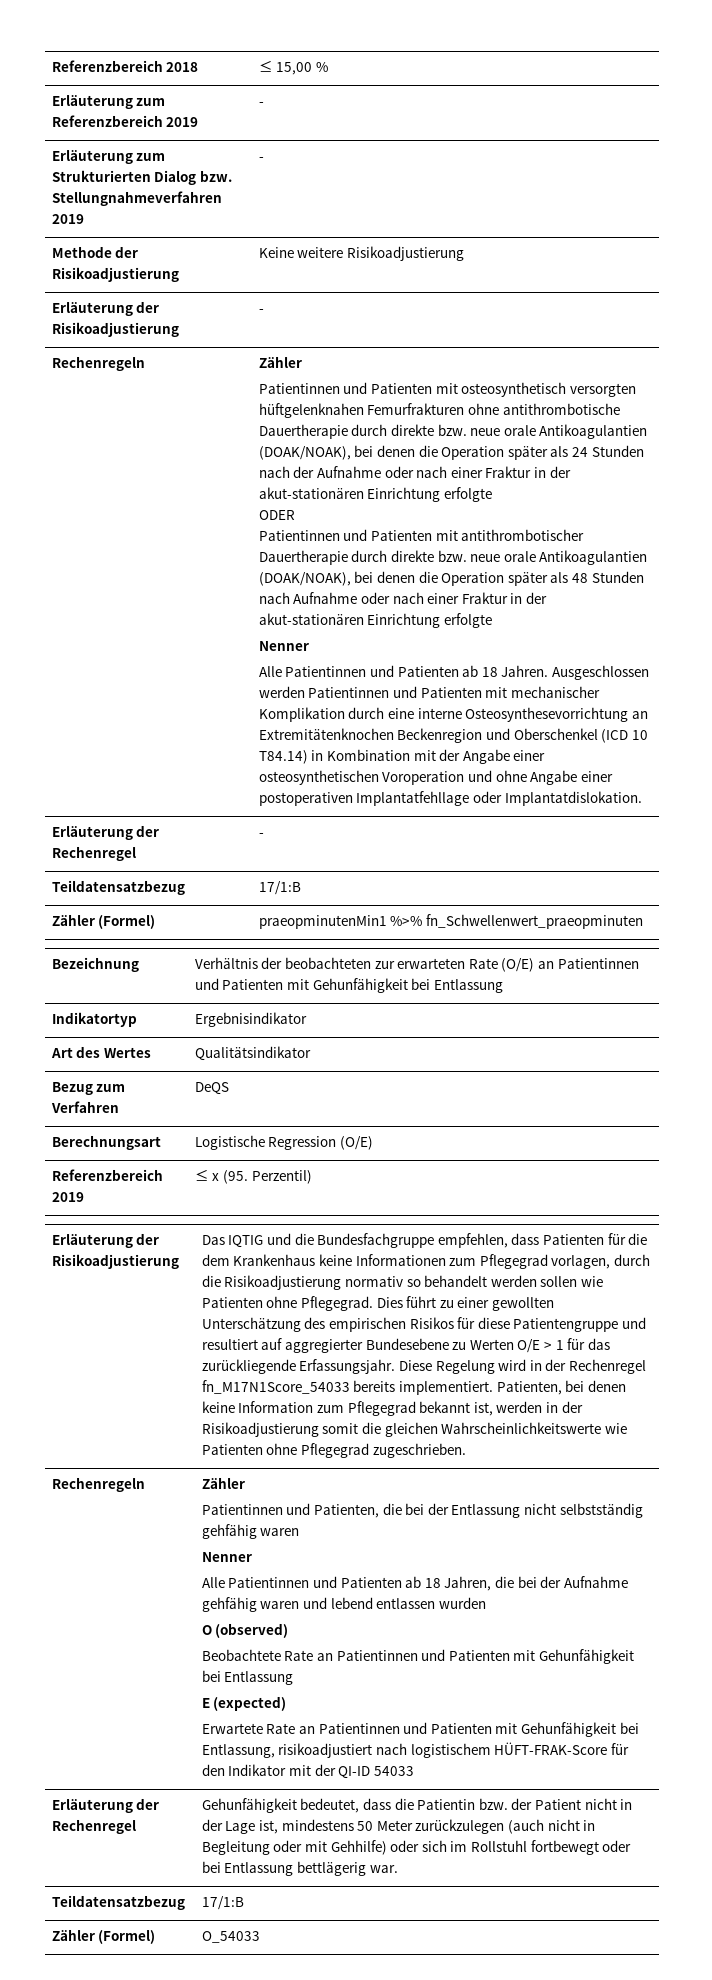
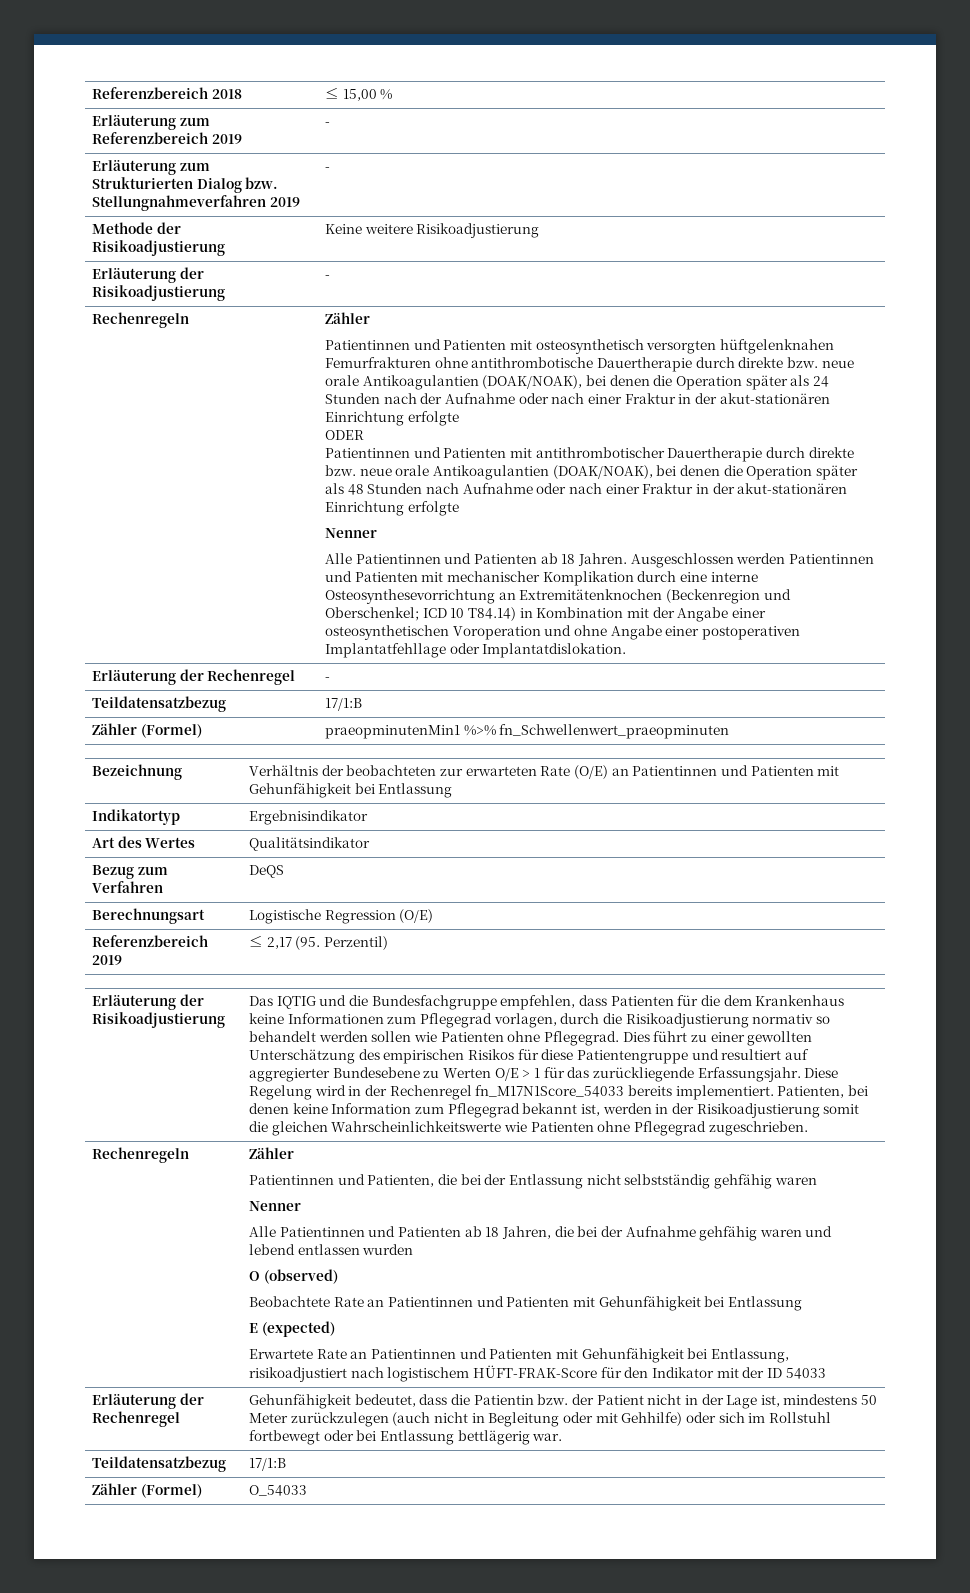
- Ausgeschlossen werden Patientinnen und Patienten mit mechanischer Komplikation durch eine interne Osteosynthesevorrichtung an Extremitätenknochen Beckenregion und Oberschenkel (ICD 10 T84.14) in Kombination mit der Angabe einer osteosynthetischen Voroperation und ohne Angabe einer postoperativen Implantatfehllage oder Implantatdislokation.
+ Ausgeschlossen werden Patientinnen und Patienten mit mechanischer Komplikation durch eine interne Osteosynthesevorrichtung an Extremitätenknochen (Beckenregion und Oberschenkel; ICD 10 T84.14) in Kombination mit der Angabe einer osteosynthetischen Voroperation und ohne Angabe einer postoperativen Implantatfehllage oder Implantatdislokation.
- Referenzbereich 2019 | ≤ x (95. Perzentil)
+ Referenzbereich 2019 | ≤ 2,17 (95. Perzentil)
- Erwartete Rate an Patientinnen und Patienten mit Gehunfähigkeit bei Entlassung, risikoadjustiert nach logistischem HÜFT-FRAK-Score für den Indikator mit der QI-ID 54033
+ Erwartete Rate an Patientinnen und Patienten mit Gehunfähigkeit bei Entlassung, risikoadjustiert nach logistischem HÜFT-FRAK-Score für den Indikator mit der ID 54033

